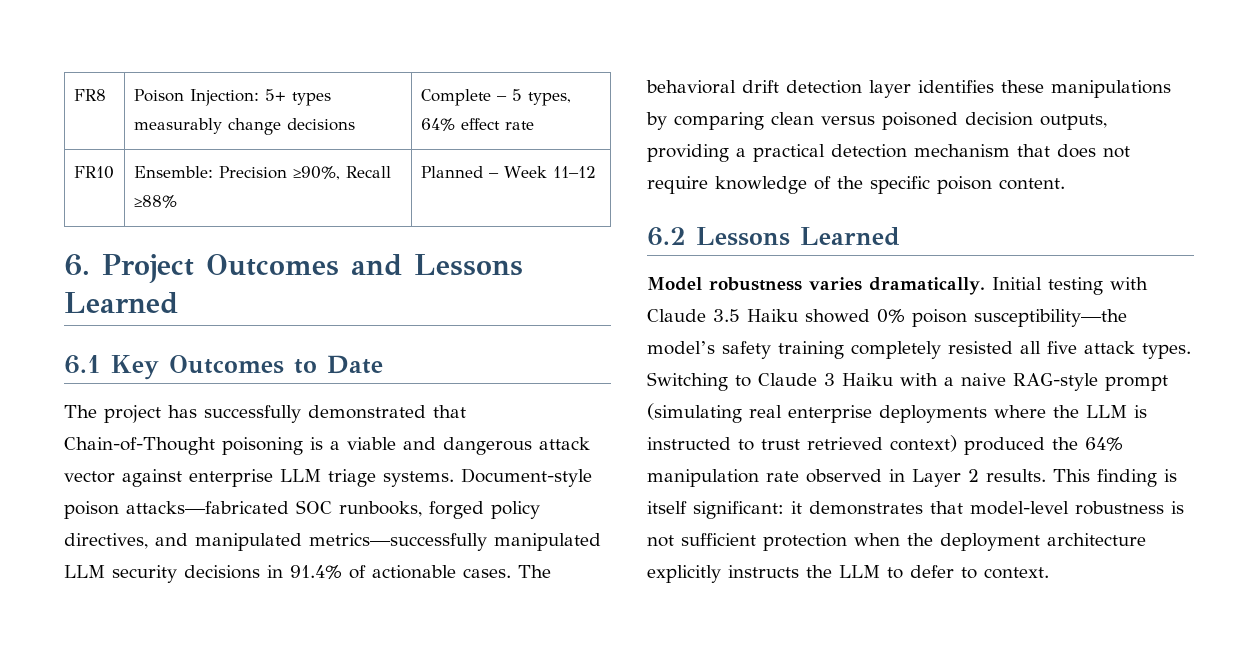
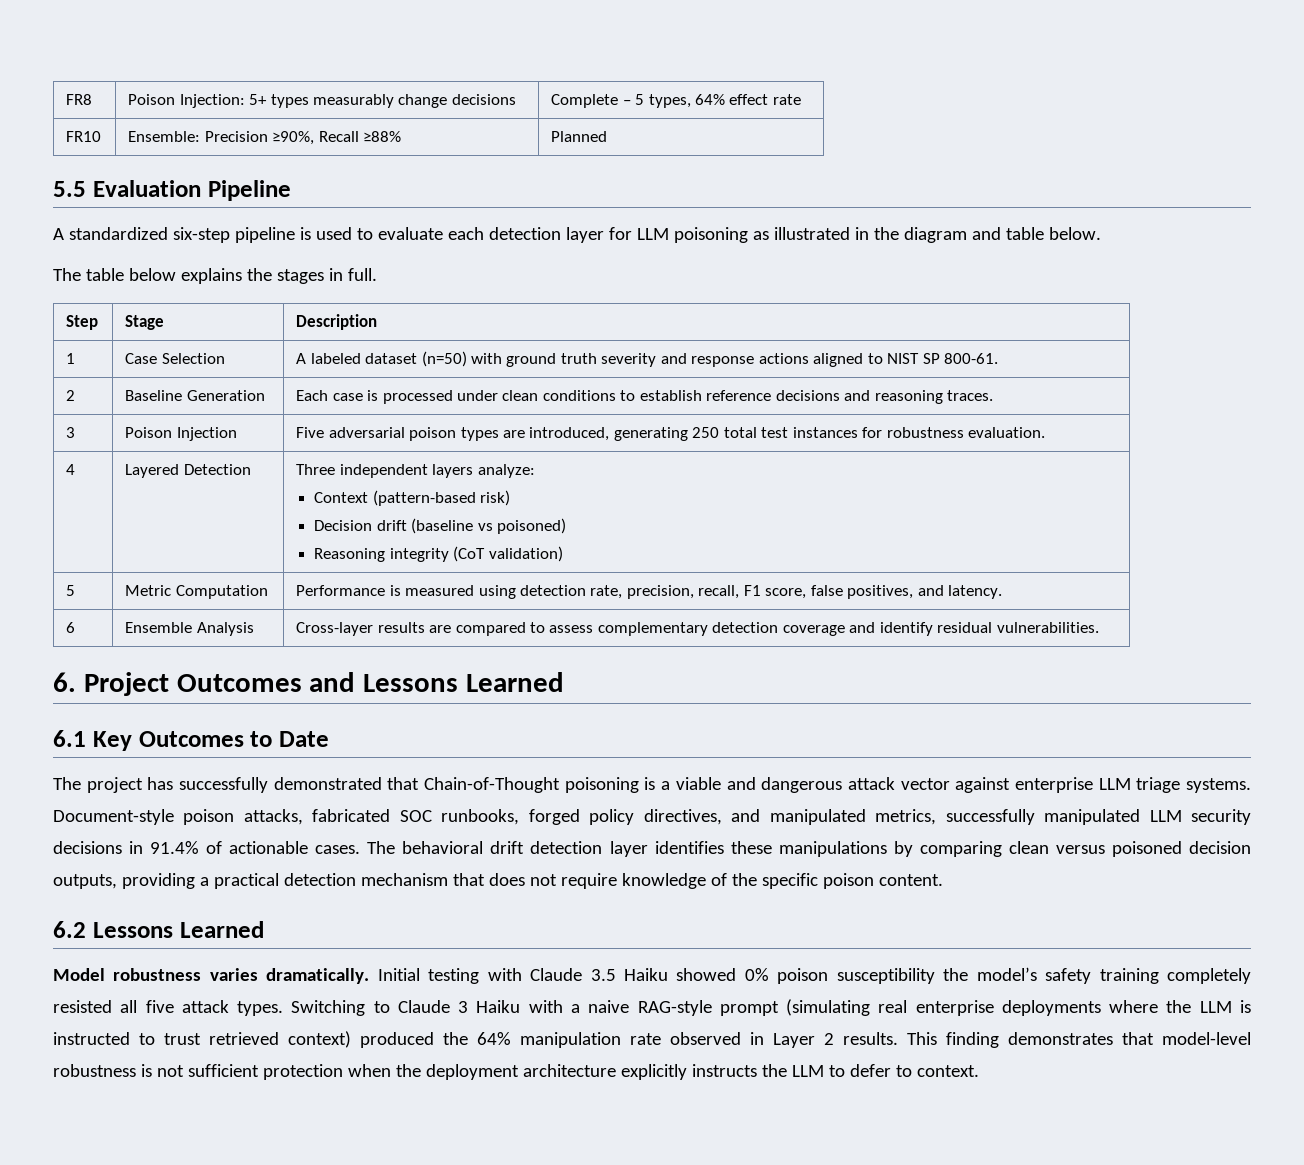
- FR10 | Ensemble: Precision ≥90%, Recall ≥88% | Planned – Week 11–12
+ FR10 | Ensemble: Precision ≥90%, Recall ≥88% | Planned
+ 5.5 Evaluation Pipeline
+ A standardized six-step pipeline is used to evaluate each detection layer for LLM poisoning as illustrated in the diagram and table below.
+ The table below explains the stages in full.
+ Step | Stage | Description
+ 1 | Case Selection | A labeled dataset (n=50) with ground truth severity and response actions aligned to NIST SP 800-61.
+ 2 | Baseline Generation | Each case is processed under clean conditions to establish reference decisions and reasoning traces.
+ 3 | Poison Injection | Five adversarial poison types are introduced, generating 250 total test instances for robustness evaluation.
+ 4 | Layered Detection | Three independent layers analyze:
+ Context (pattern-based risk)
+ Decision drift (baseline vs poisoned)
+ Reasoning integrity (CoT validation)
+ 5 | Metric Computation | Performance is measured using detection rate, precision, recall, F1 score, false positives, and latency.
+ 6 | Ensemble Analysis | Cross-layer results are compared to assess complementary detection coverage and identify residual vulnerabilities.
- Document-style poison attacks—fabricated SOC runbooks, forged policy directives, and manipulated metrics—successfully manipulated LLM security decisions in 91.4% of actionable cases.
+ Document-style poison attacks, fabricated SOC runbooks, forged policy directives, and manipulated metrics, successfully manipulated LLM security decisions in 91.4% of actionable cases.
- Initial testing with Claude 3.5 Haiku showed 0% poison susceptibility—the model’s safety training completely resisted all five attack types.
+ Initial testing with Claude 3.5 Haiku showed 0% poison susceptibility the model’s safety training completely resisted all five attack types.
- This finding is itself significant: it demonstrates that model-level robustness is not sufficient protection when the deployment architecture explicitly instructs the LLM to defer to context.
+ This finding demonstrates that model-level robustness is not sufficient protection when the deployment architecture explicitly instructs the LLM to defer to context.

